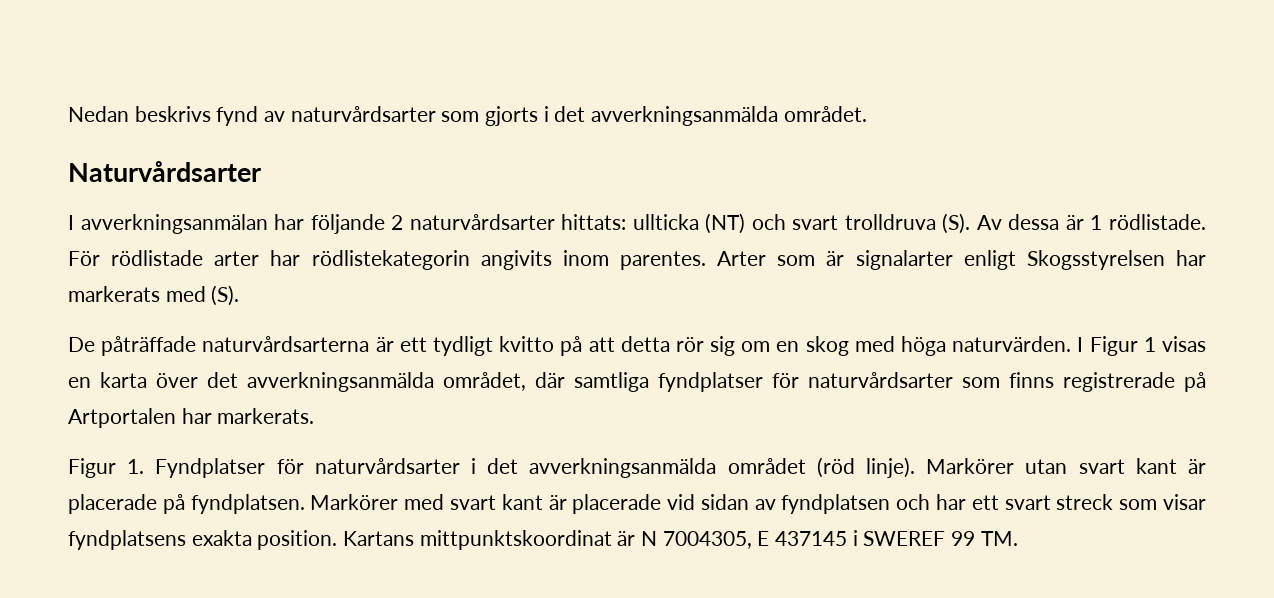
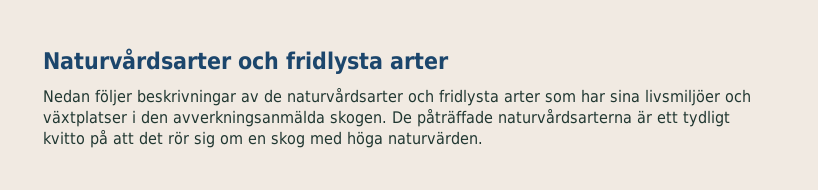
- Nedan beskrivs fynd av naturvårdsarter som gjorts i det avverkningsanmälda området.
- Naturvårdsarter
- I avverkningsanmälan har följande 2 naturvårdsarter hittats: ullticka (NT) och svart trolldruva (S). Av dessa är 1 rödlistade. För rödlistade arter har rödlistekategorin angivits inom parentes. Arter som är signalarter enligt Skogsstyrelsen har markerats med (S).
- De påträffade naturvårdsarterna är ett tydligt kvitto på att detta rör sig om en skog med höga naturvärden. I Figur 1 visas en karta över det avverkningsanmälda området, där samtliga fyndplatser för naturvårdsarter som finns registrerade på Artportalen har markerats.
- Figur 1. Fyndplatser för naturvårdsarter i det avverkningsanmälda området (röd linje). Markörer utan svart kant är placerade på fyndplatsen. Markörer med svart kant är placerade vid sidan av fyndplatsen och har ett svart streck som visar fyndplatsens exakta position. Kartans mittpunktskoordinat är N 7004305, E 437145 i SWEREF 99 TM.
+ Naturvårdsarter och fridlysta arter
+ Nedan följer beskrivningar av de naturvårdsarter och fridlysta arter som har sina livsmiljöer och växtplatser i den avverkningsanmälda skogen. De påträffade naturvårdsarterna är ett tydligt kvitto på att det rör sig om en skog med höga naturvärden.

